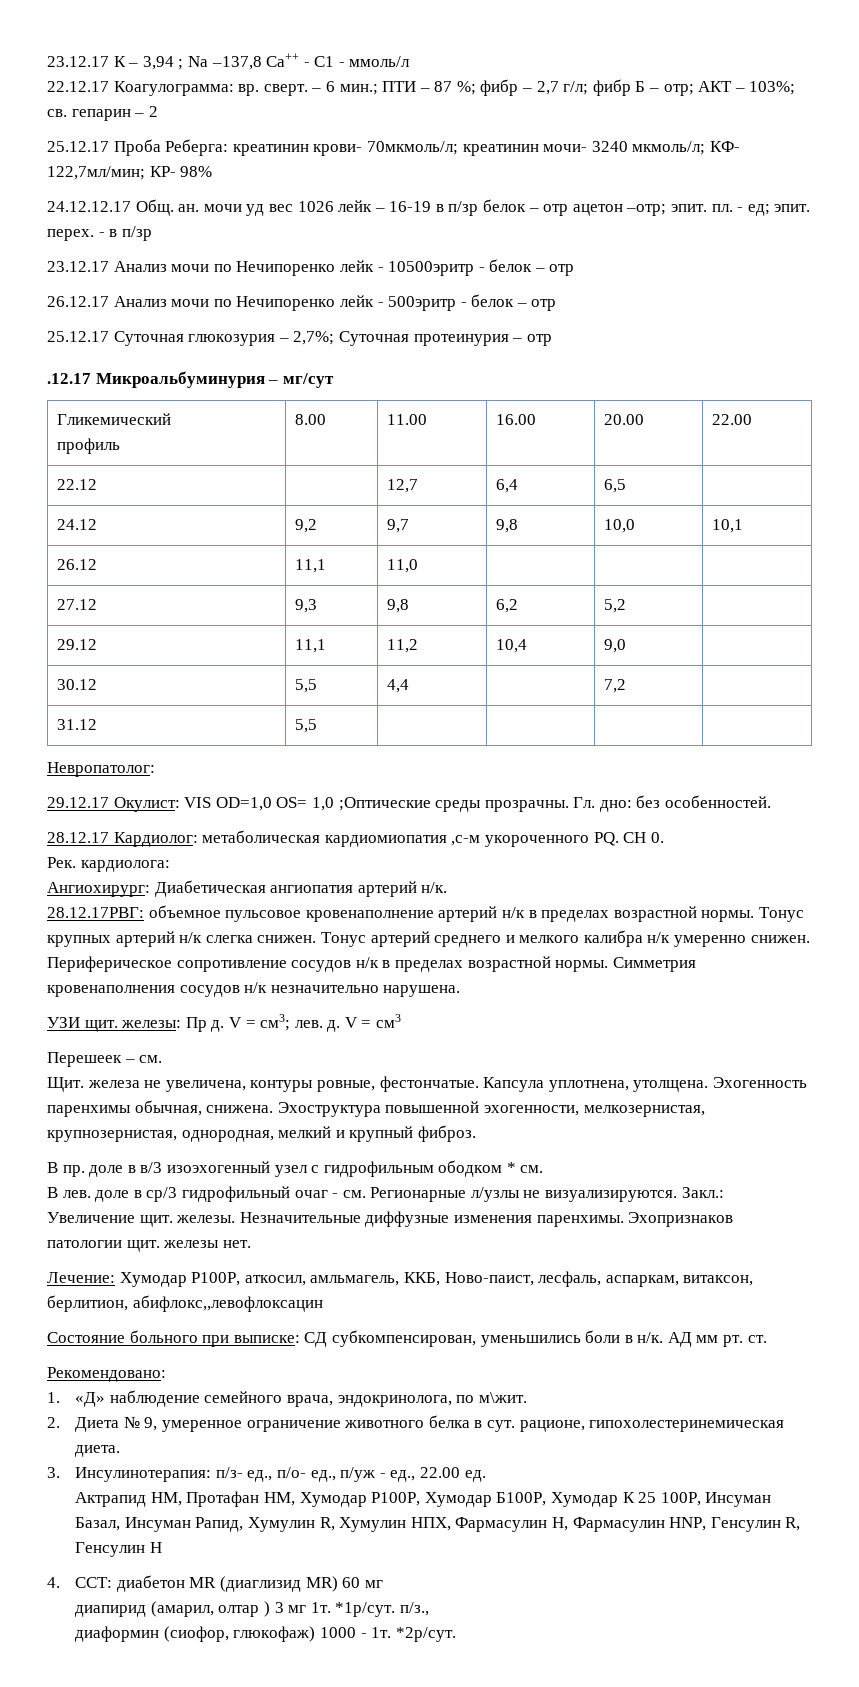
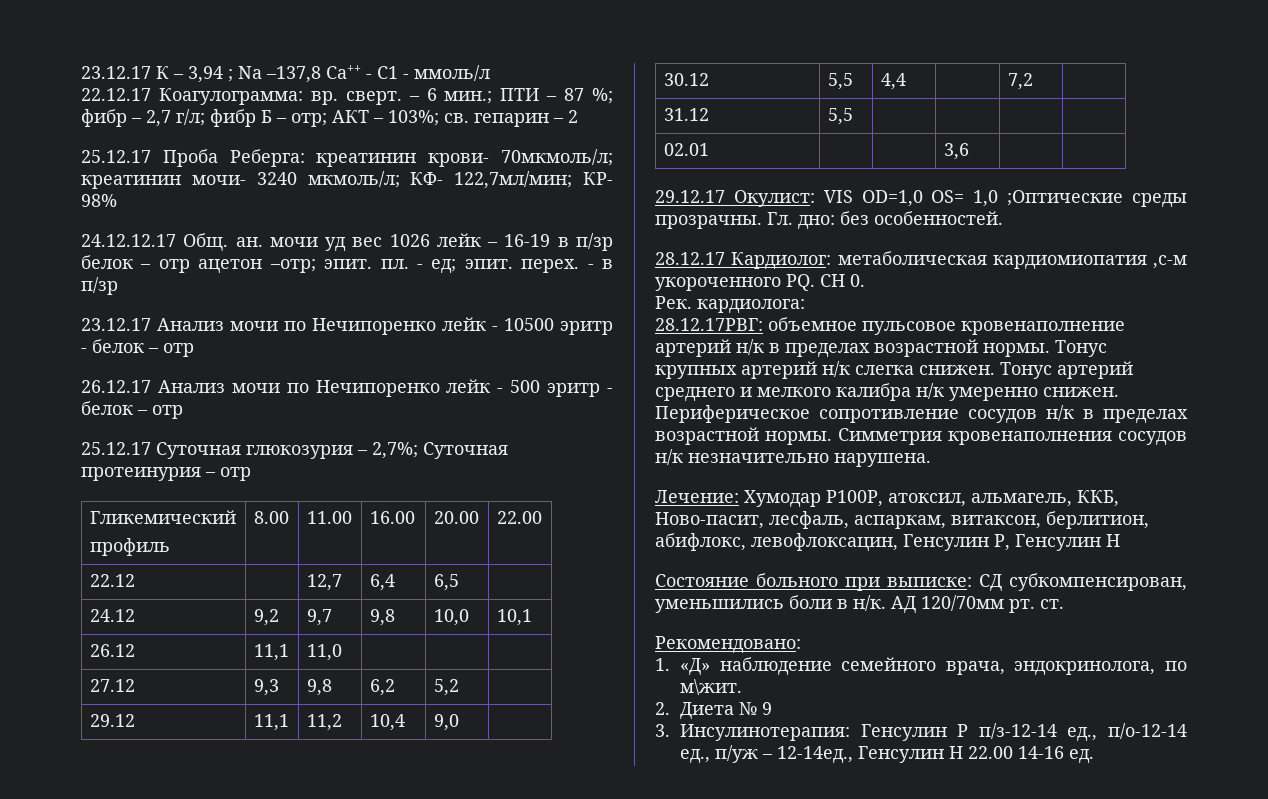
- 23.12.17 Анализ мочи по Нечипоренко лейк - 10500эритр - белок – отр
+ 23.12.17 Анализ мочи по Нечипоренко лейк - 10500 эритр - белок – отр
- 26.12.17 Анализ мочи по Нечипоренко лейк - 500эритр - белок – отр
+ 26.12.17 Анализ мочи по Нечипоренко лейк - 500 эритр - белок – отр
- .12.17 Микроальбуминурия – мг/сут
- Невропатолог:
+ 02.01 | | | 3,6 | |
- Ангиохирург: Диабетическая ангиопатия артерий н/к.
- УЗИ щит. железы: Пр д. V = см3; лев. д. V = см3
- Перешеек – см.
- Щит. железа не увеличена, контуры ровные, фестончатые. Капсула уплотнена, утолщена. Эхогенность паренхимы обычная, снижена. Эхоструктура повышенной эхогенности, мелкозернистая, крупнозернистая, однородная, мелкий и крупный фиброз.
- В пр. доле в в/3 изоэхогенный узел с гидрофильным ободком * см.
- В лев. доле в ср/3 гидрофильный очаг - см. Регионарные л/узлы не визуализируются. Закл.: Увеличение щит. железы. Незначительные диффузные изменения паренхимы. Эхопризнаков патологии щит. железы нет.
- Лечение: Хумодар Р100Р, аткосил, амльмагель, ККБ, Ново-паист, лесфаль, аспаркам, витаксон, берлитион, абифлокс,,левофлоксацин
+ Лечение: Хумодар Р100Р, атоксил, альмагель, ККБ, Ново-пасит, лесфаль, аспаркам, витаксон, берлитион, абифлокс, левофлоксацин, Генсулин Р, Генсулин Н
- АД мм рт. ст.
+ АД 120/70мм рт. ст.
- 2. Диета № 9, умеренное ограничение животного белка в сут. рационе, гипохолестеринемическая диета.
- 3. Инсулинотерапия: п/з- ед., п/о- ед., п/уж - ед., 22.00 ед.
- Актрапид НМ, Протафан НМ, Хумодар Р100Р, Хумодар Б100Р, Хумодар К 25 100Р, Инсуман Базал, Инсуман Рапид, Хумулин R, Хумулин НПХ, Фармасулин Н, Фармасулин НNР, Генсулин R, Генсулин Н
- 4. ССТ: диабетон МR (диаглизид МR) 60 мг
- диапирид (амарил, олтар ) 3 мг 1т. *1р/сут. п/з.,
- диаформин (сиофор, глюкофаж) 1000 - 1т. *2р/сут.
+ 2. Диета № 9
+ 3. Инсулинотерапия: Генсулин Р п/з-12-14 ед., п/о-12-14 ед., п/уж – 12-14ед., Генсулин Н 22.00 14-16 ед.

